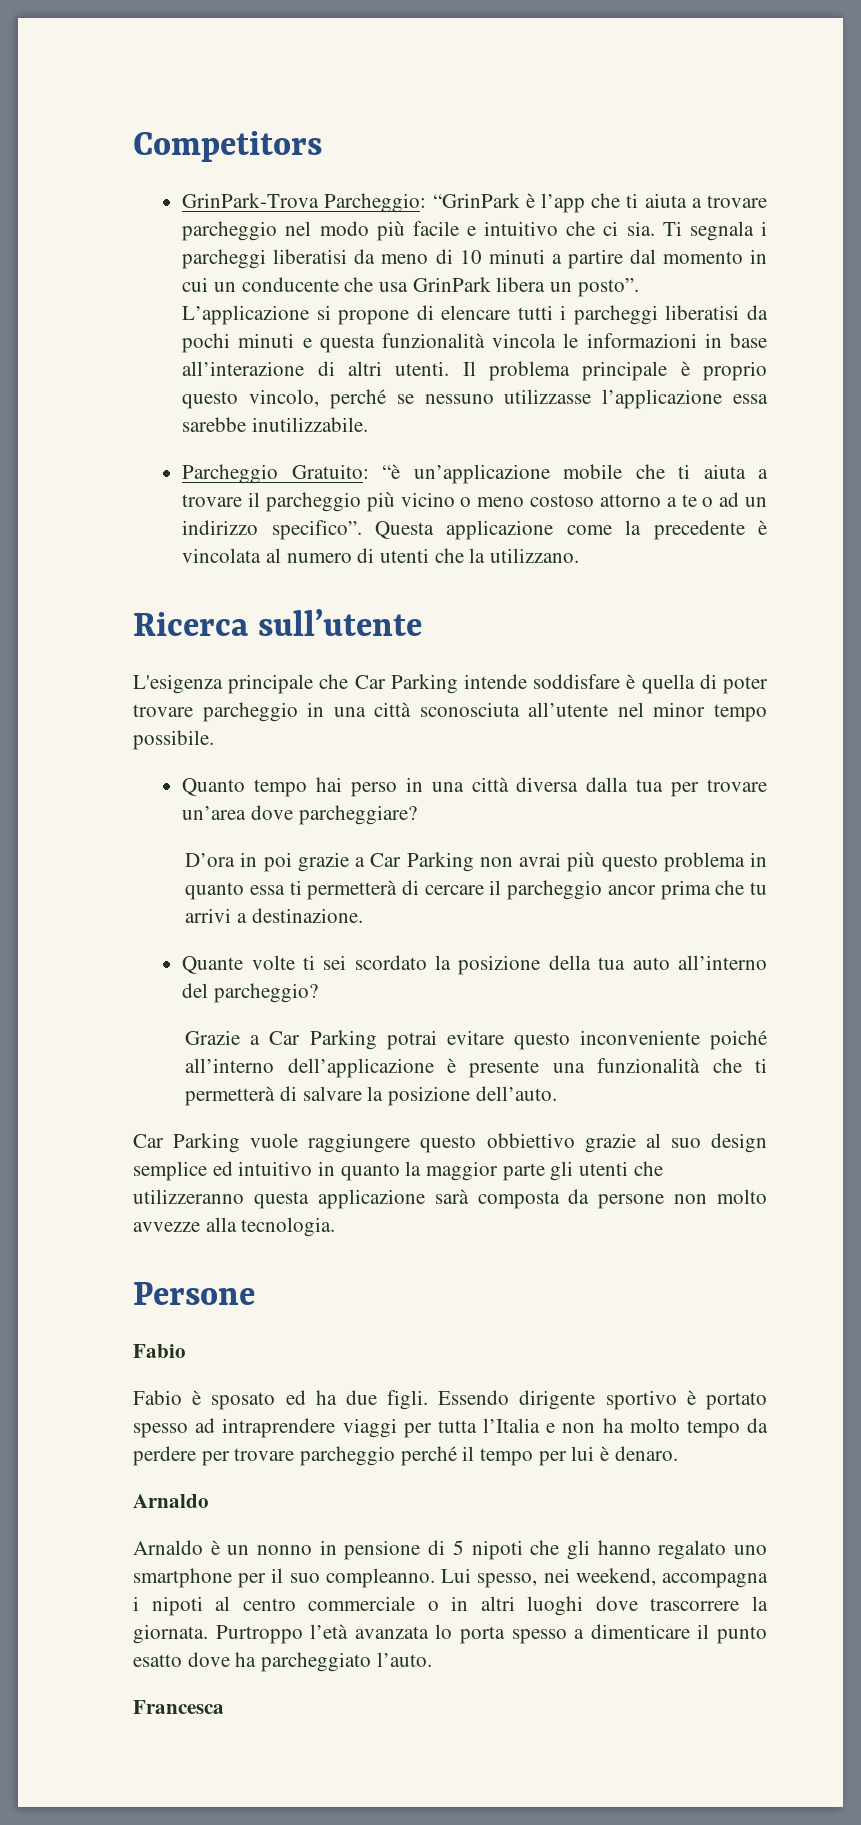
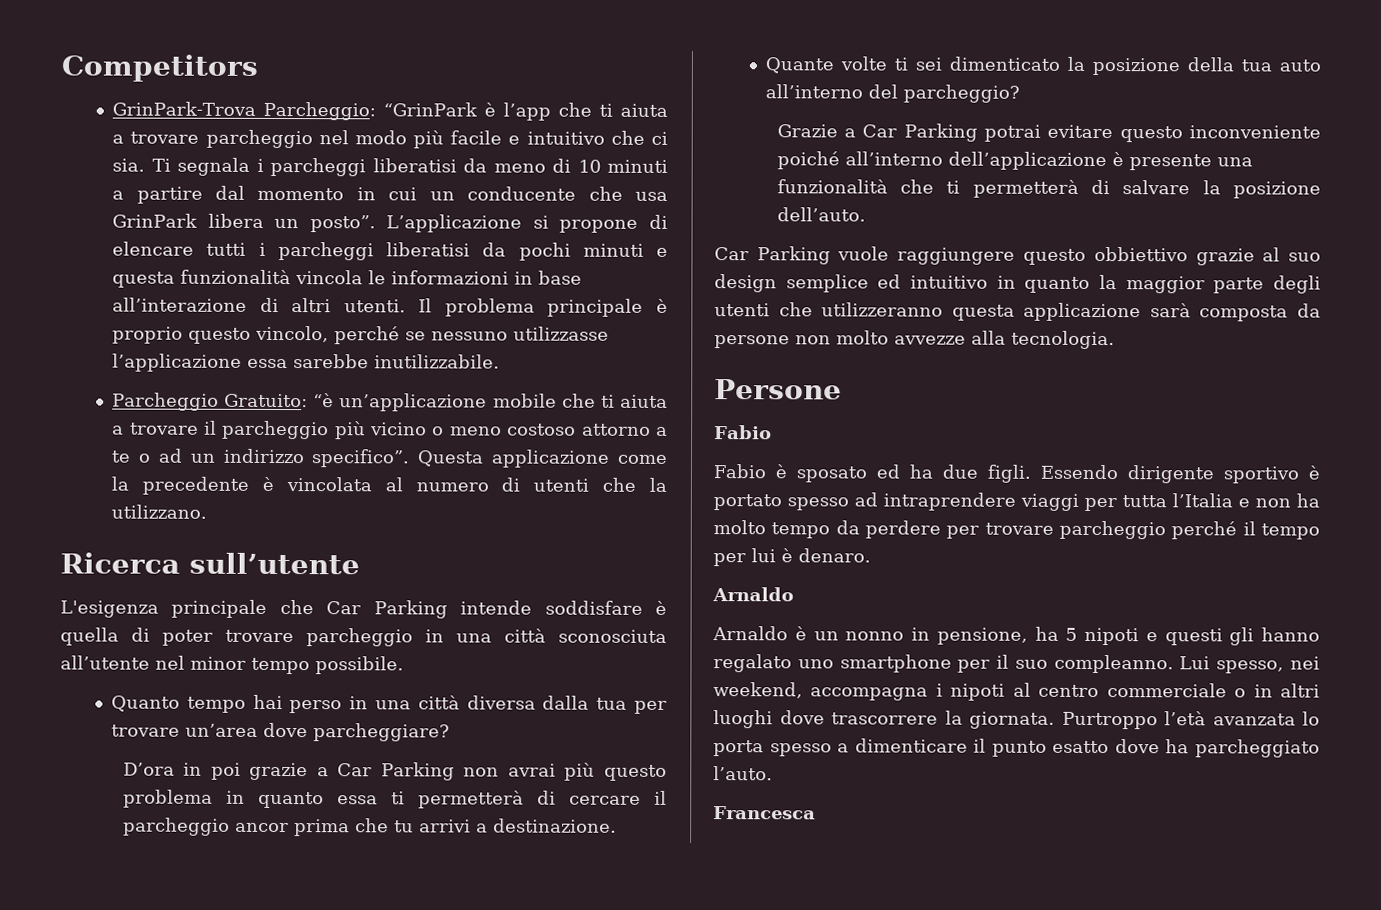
- Quante volte ti sei scordato la posizione della tua auto all’interno del parcheggio?
+ Quante volte ti sei dimenticato la posizione della tua auto all’interno del parcheggio?
- Car Parking vuole raggiungere questo obbiettivo grazie al suo design semplice ed intuitivo in quanto la maggior parte gli utenti che utilizzeranno questa applicazione sarà composta da persone non molto avvezze alla tecnologia.
+ Car Parking vuole raggiungere questo obbiettivo grazie al suo design semplice ed intuitivo in quanto la maggior parte degli utenti che utilizzeranno questa applicazione sarà composta da persone non molto avvezze alla tecnologia.
- Arnaldo è un nonno in pensione di 5 nipoti che gli hanno regalato uno smartphone per il suo compleanno.
+ Arnaldo è un nonno in pensione, ha 5 nipoti e questi gli hanno regalato uno smartphone per il suo compleanno.

